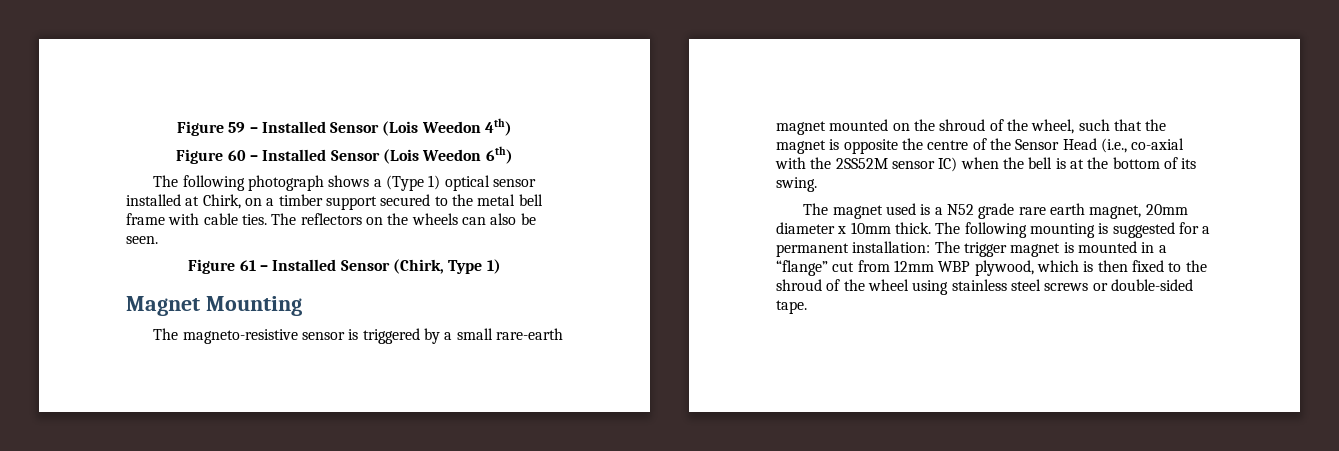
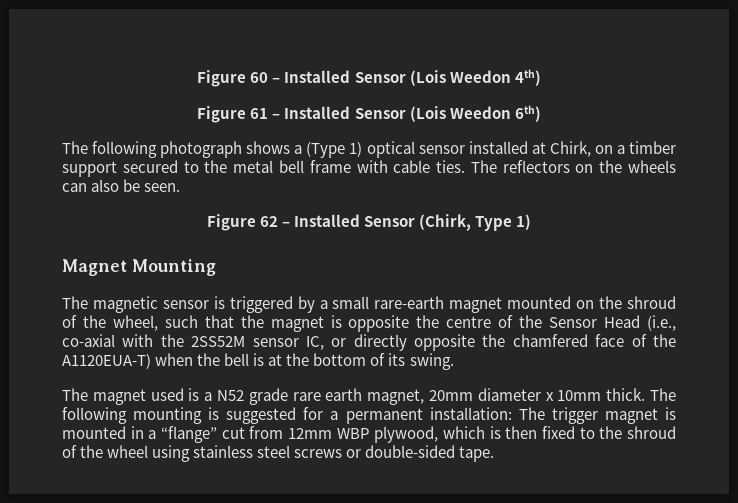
- Figure 59 – Installed Sensor (Lois Weedon 4th)
+ Figure 60 – Installed Sensor (Lois Weedon 4th)
- Figure 60 – Installed Sensor (Lois Weedon 6th)
+ Figure 61 – Installed Sensor (Lois Weedon 6th)
- Figure 61 – Installed Sensor (Chirk, Type 1)
+ Figure 62 – Installed Sensor (Chirk, Type 1)
- The magneto-resistive sensor is triggered by a small rare-earth magnet mounted on the shroud of the wheel, such that the magnet is opposite the centre of the Sensor Head (i.e., co-axial with the 2SS52M sensor IC) when the bell is at the bottom of its swing.
+ The magnetic sensor is triggered by a small rare-earth magnet mounted on the shroud of the wheel, such that the magnet is opposite the centre of the Sensor Head (i.e., co-axial with the 2SS52M sensor IC, or directly opposite the chamfered face of the A1120EUA-T) when the bell is at the bottom of its swing.

